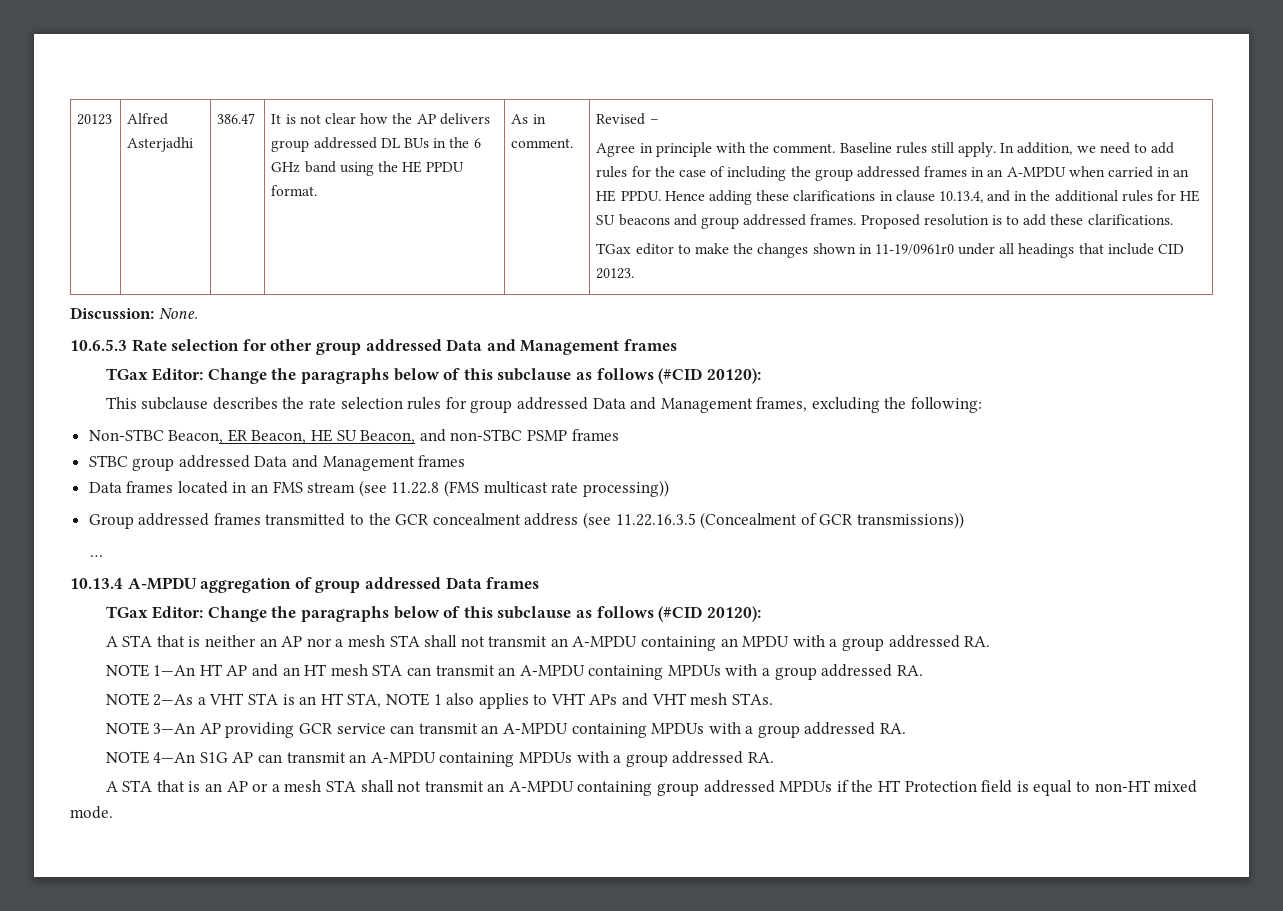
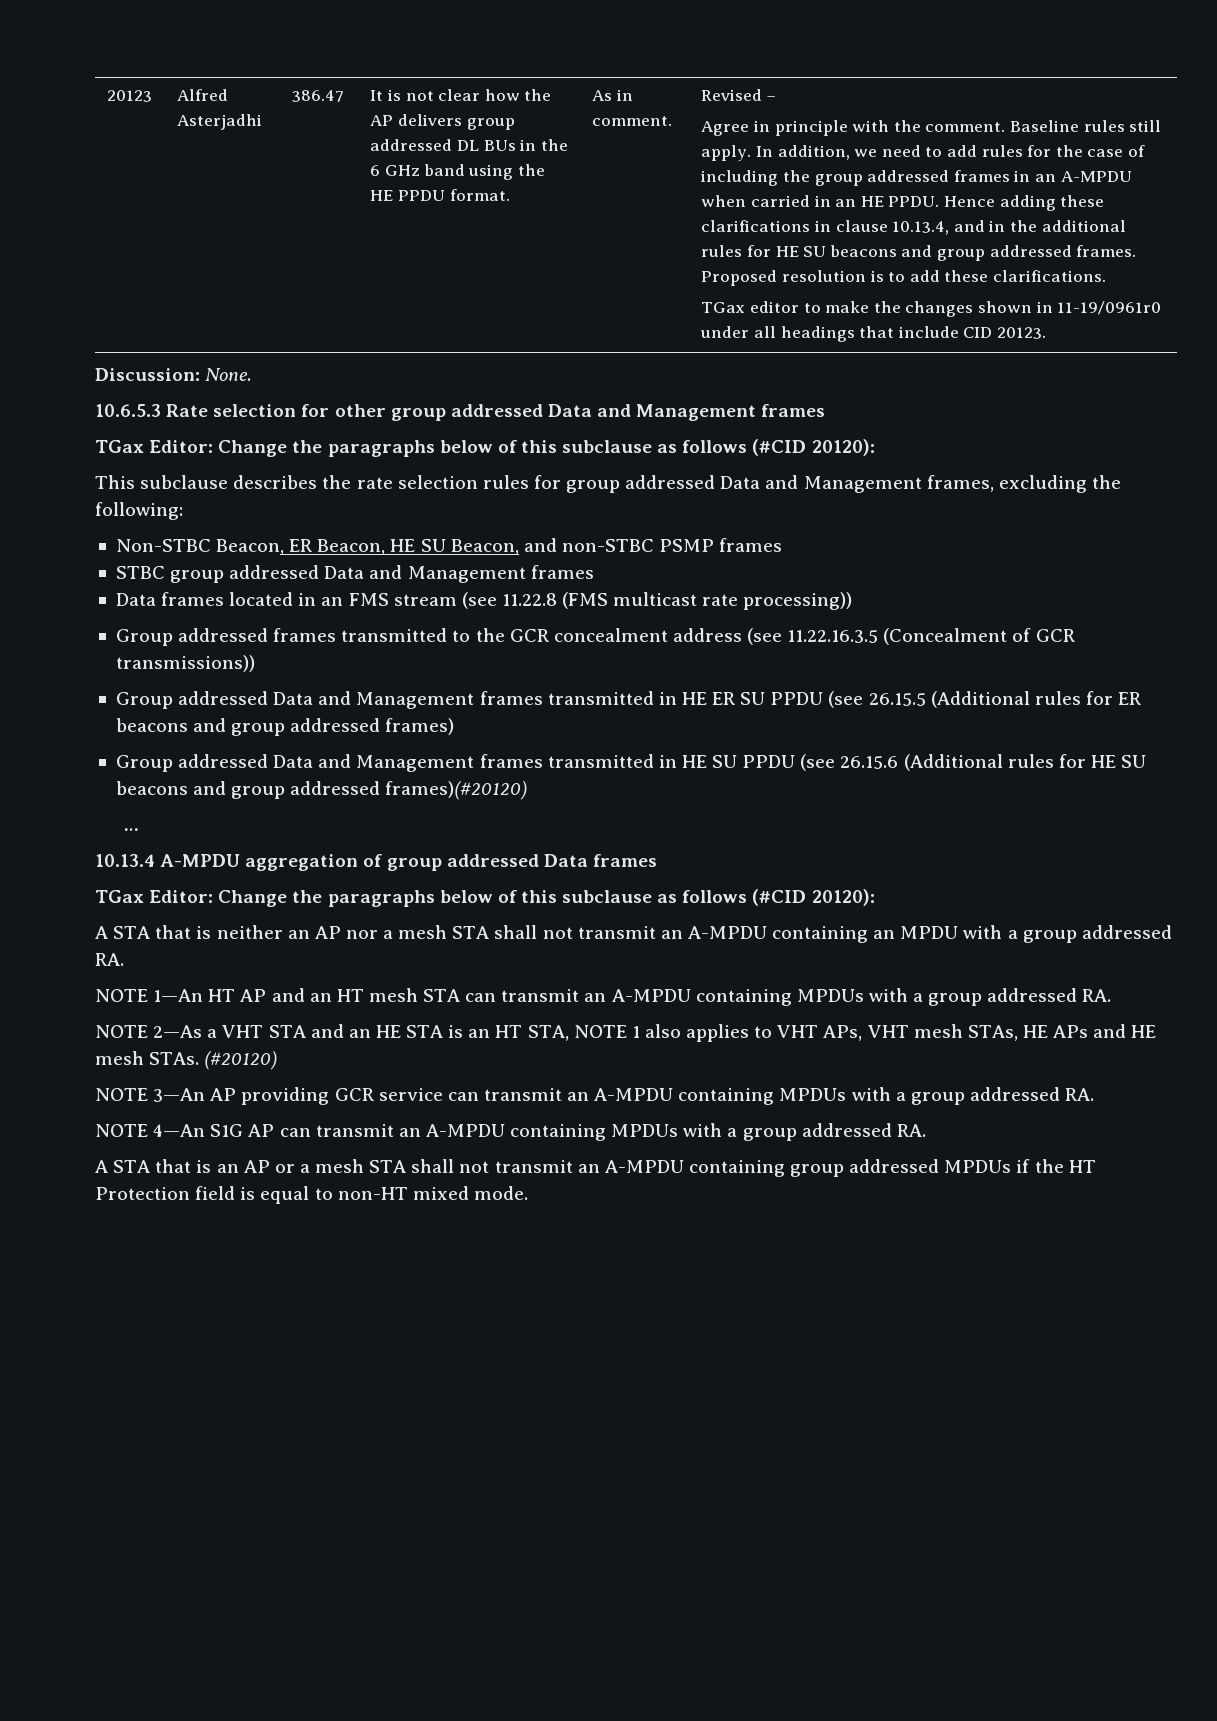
+ Group addressed Data and Management frames transmitted in HE ER SU PPDU (see 26.15.5 (Additional rules for ER beacons and group addressed frames)
+ Group addressed Data and Management frames transmitted in HE SU PPDU (see 26.15.6 (Additional rules for HE SU beacons and group addressed frames)(#20120)
- NOTE 2—As a VHT STA is an HT STA, NOTE 1 also applies to VHT APs and VHT mesh STAs.
+ NOTE 2—As a VHT STA and an HE STA is an HT STA, NOTE 1 also applies to VHT APs, VHT mesh STAs, HE APs and HE mesh STAs. (#20120)

